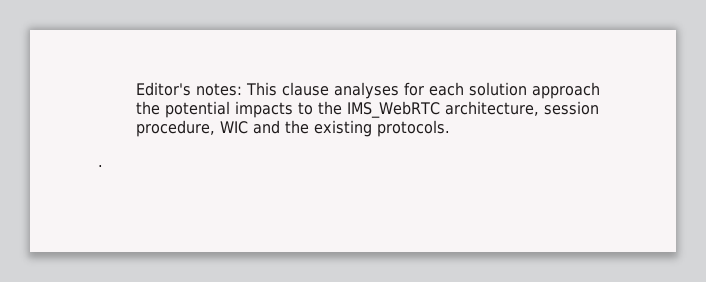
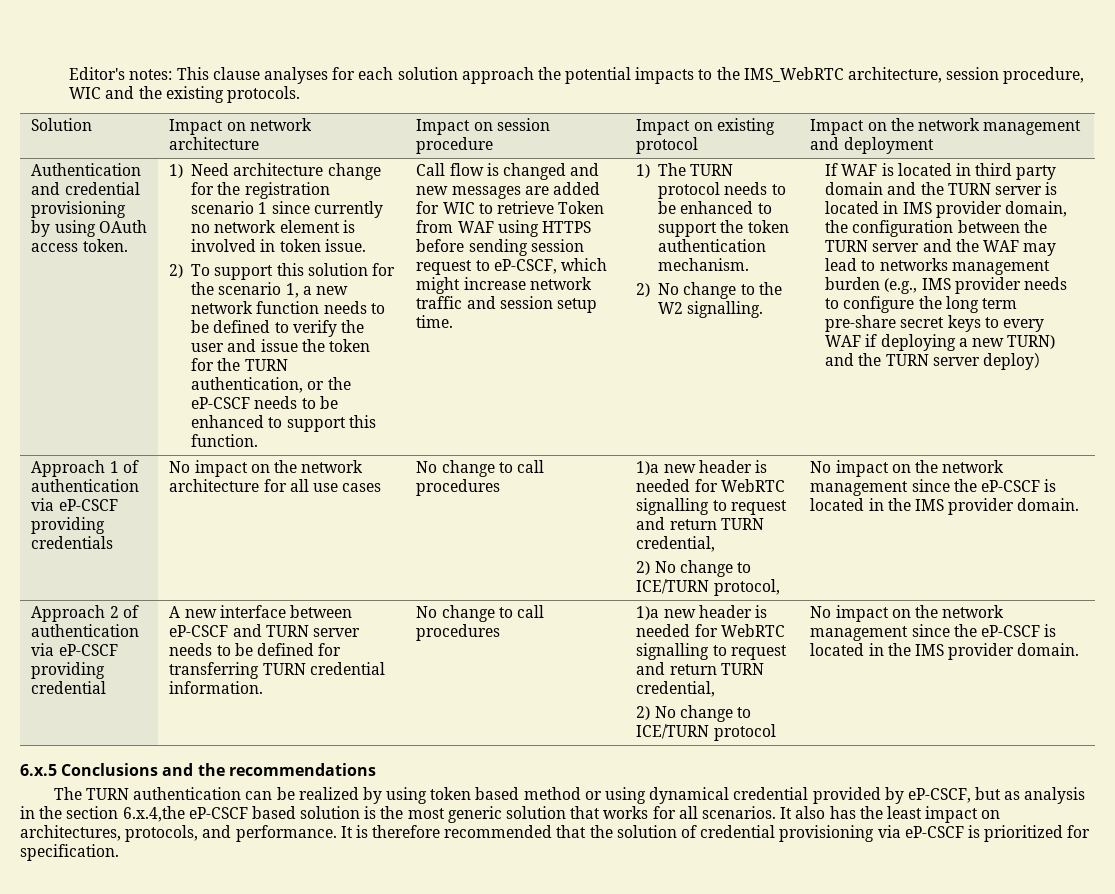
- .
+ Solution | Impact on network architecture | Impact on session procedure | Impact on existing protocol | Impact on the network management and deployment
+ Authentication and credential provisioning by using OAuth access token. | 1) Need architecture change for the registration scenario 1 since currently no network element is involved in token issue.
+ 2) To support this solution for the scenario 1, a new network function needs to be defined to verify the user and issue the token for the TURN authentication, or the eP-CSCF needs to be enhanced to support this function. | Call flow is changed and new messages are added for WIC to retrieve Token from WAF using HTTPS before sending session request to eP-CSCF, which might increase network traffic and session setup time. | 1) The TURN protocol needs to be enhanced to support the token authentication mechanism.
+ 2) No change to the W2 signalling. | If WAF is located in third party domain and the TURN server is located in IMS provider domain, the configuration between the TURN server and the WAF may lead to networks management burden (e.g., IMS provider needs to configure the long term pre-share secret keys to every WAF if deploying a new TURN) and the TURN server deploy）
+ Approach 1 of authentication via eP-CSCF providing credentials | No impact on the network architecture for all use cases | No change to call procedures | 1)a new header is needed for WebRTC signalling to request and return TURN credential,
+ 2) No change to ICE/TURN protocol, | No impact on the network management since the eP-CSCF is located in the IMS provider domain.
+ Approach 2 of authentication via eP-CSCF providing credential | A new interface between eP-CSCF and TURN server needs to be defined for transferring TURN credential information. | No change to call procedures | 1)a new header is needed for WebRTC signalling to request and return TURN credential,
+ 2) No change to ICE/TURN protocol | No impact on the network management since the eP-CSCF is located in the IMS provider domain.
+ 6.x.5 Conclusions and the recommendations
+ The TURN authentication can be realized by using token based method or using dynamical credential provided by eP-CSCF, but as analysis in the section 6.x.4,the eP-CSCF based solution is the most generic solution that works for all scenarios. It also has the least impact on architectures, protocols, and performance. It is therefore recommended that the solution of credential provisioning via eP-CSCF is prioritized for specification.

